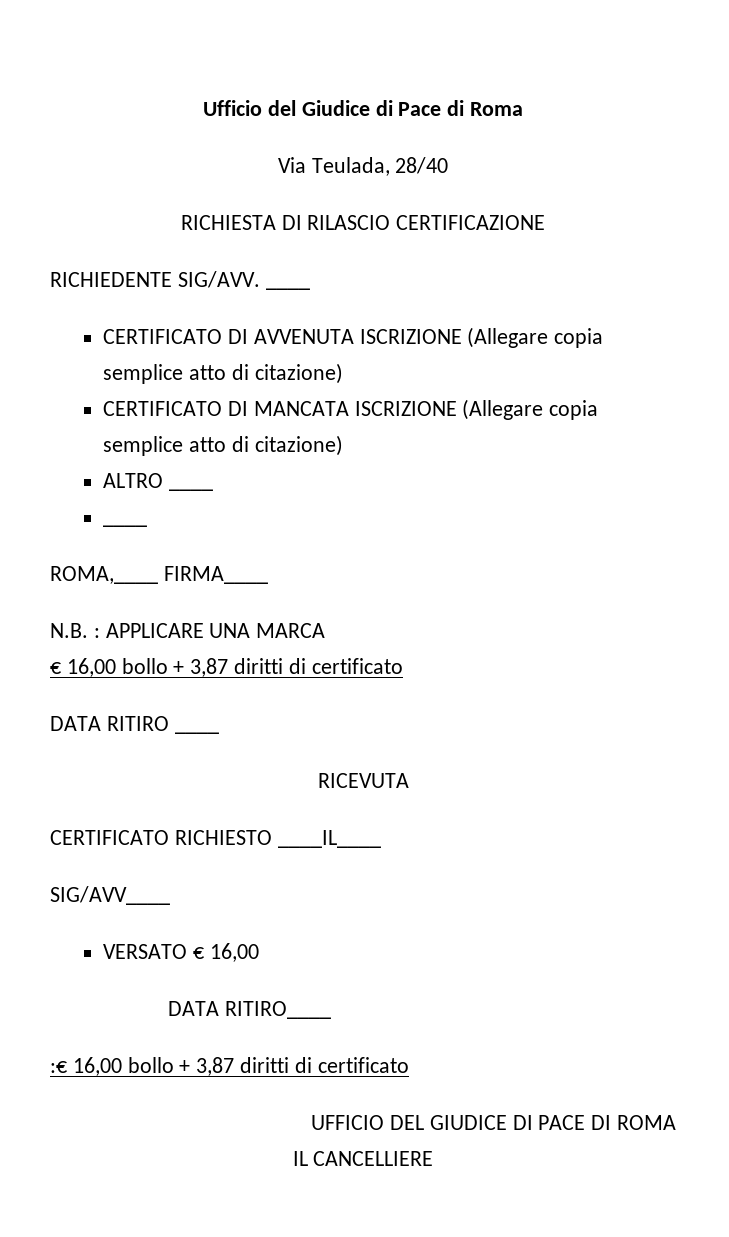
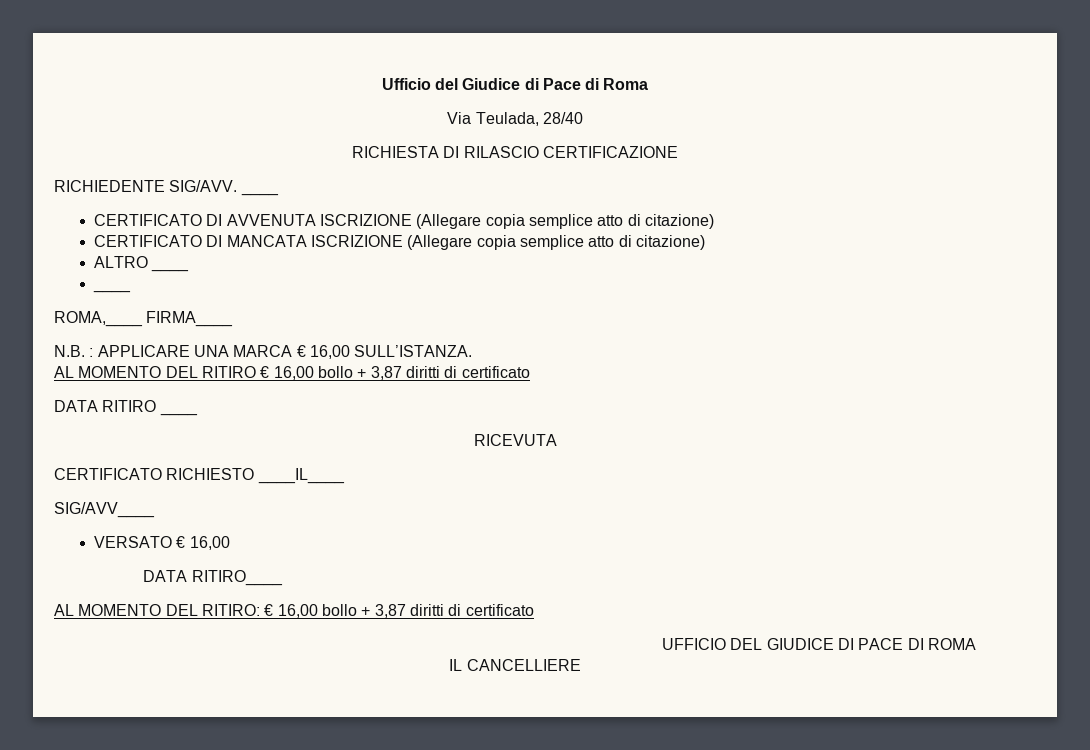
- N.B. : APPLICARE UNA MARCA
- € 16,00 bollo + 3,87 diritti di certificato
+ N.B. : APPLICARE UNA MARCA € 16,00 SULL’ISTANZA.
+ AL MOMENTO DEL RITIRO € 16,00 bollo + 3,87 diritti di certificato
- :€ 16,00 bollo + 3,87 diritti di certificato
+ AL MOMENTO DEL RITIRO: € 16,00 bollo + 3,87 diritti di certificato

